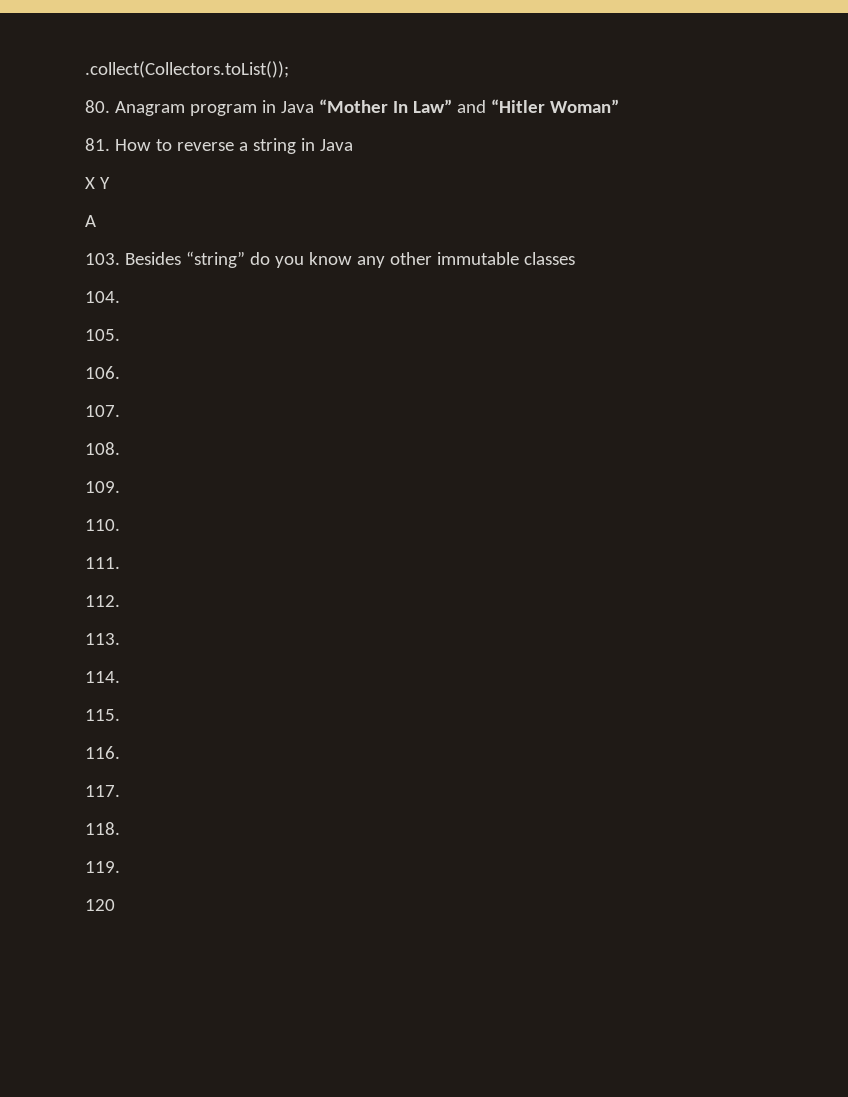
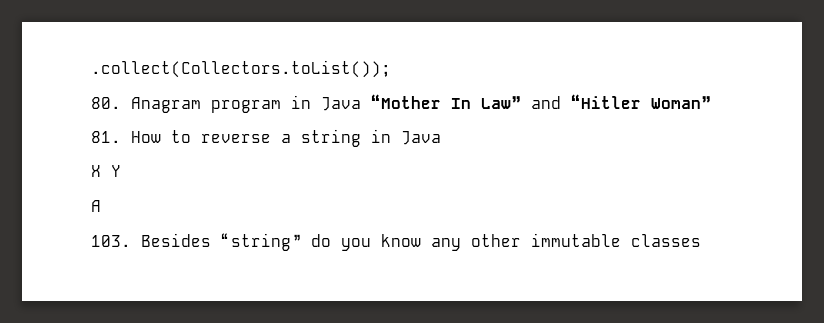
- 104.
- 105.
- 106.
- 107.
- 108.
- 109.
- 110.
- 111.
- 112.
- 113.
- 114.
- 115.
- 116.
- 117.
- 118.
- 119.
- 120

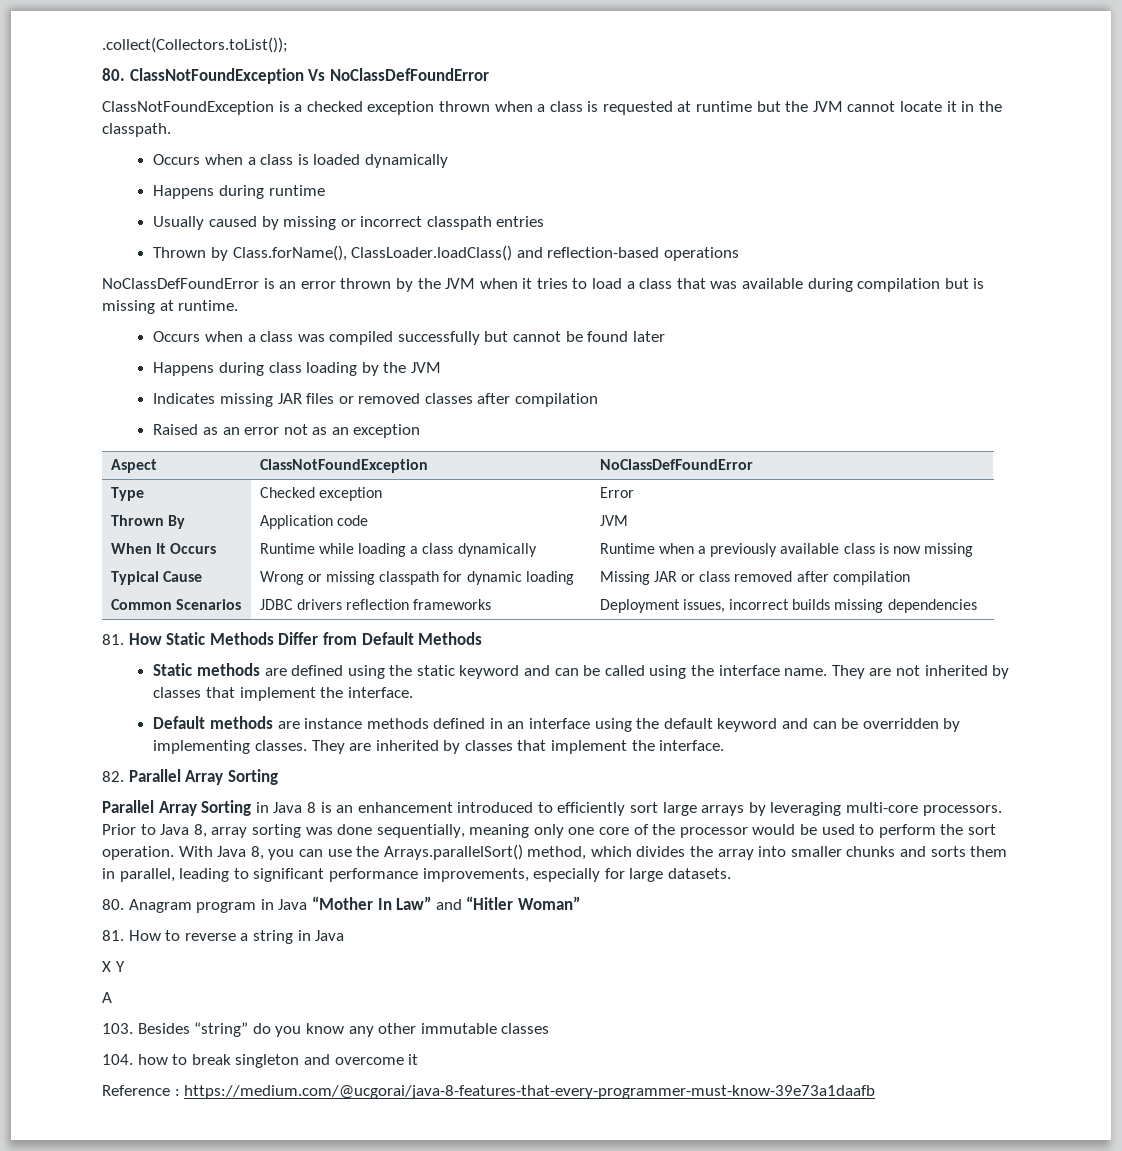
+ 80. ClassNotFoundException Vs NoClassDefFoundError
+ ClassNotFoundException is a checked exception thrown when a class is requested at runtime but the JVM cannot locate it in the classpath.
+ Occurs when a class is loaded dynamically
+ Happens during runtime
+ Usually caused by missing or incorrect classpath entries
+ Thrown by Class.forName(), ClassLoader.loadClass() and reflection-based operations
+ NoClassDefFoundError is an error thrown by the JVM when it tries to load a class that was available during compilation but is missing at runtime.
+ Occurs when a class was compiled successfully but cannot be found later
+ Happens during class loading by the JVM
+ Indicates missing JAR files or removed classes after compilation
+ Raised as an error not as an exception
+ Aspect | ClassNotFoundException | NoClassDefFoundError
+ Type | Checked exception | Error
+ Thrown By | Application code | JVM
+ When It Occurs | Runtime while loading a class dynamically | Runtime when a previously available class is now missing
+ Typical Cause | Wrong or missing classpath for dynamic loading | Missing JAR or class removed after compilation
+ Common Scenarios | JDBC drivers reflection frameworks | Deployment issues, incorrect builds missing dependencies
+ 81. How Static Methods Differ from Default Methods
+ Static methods are defined using the static keyword and can be called using the interface name. They are not inherited by classes that implement the interface.
+ Default methods are instance methods defined in an interface using the default keyword and can be overridden by implementing classes. They are inherited by classes that implement the interface.
+ 82. Parallel Array Sorting
+ Parallel Array Sorting in Java 8 is an enhancement introduced to efficiently sort large arrays by leveraging multi-core processors. Prior to Java 8, array sorting was done sequentially, meaning only one core of the processor would be used to perform the sort operation. With Java 8, you can use the Arrays.parallelSort() method, which divides the array into smaller chunks and sorts them in parallel, leading to significant performance improvements, especially for large datasets.
+ 104. how to break singleton and overcome it
+ Reference : https://medium.com/@ucgorai/java-8-features-that-every-programmer-must-know-39e73a1daafb

